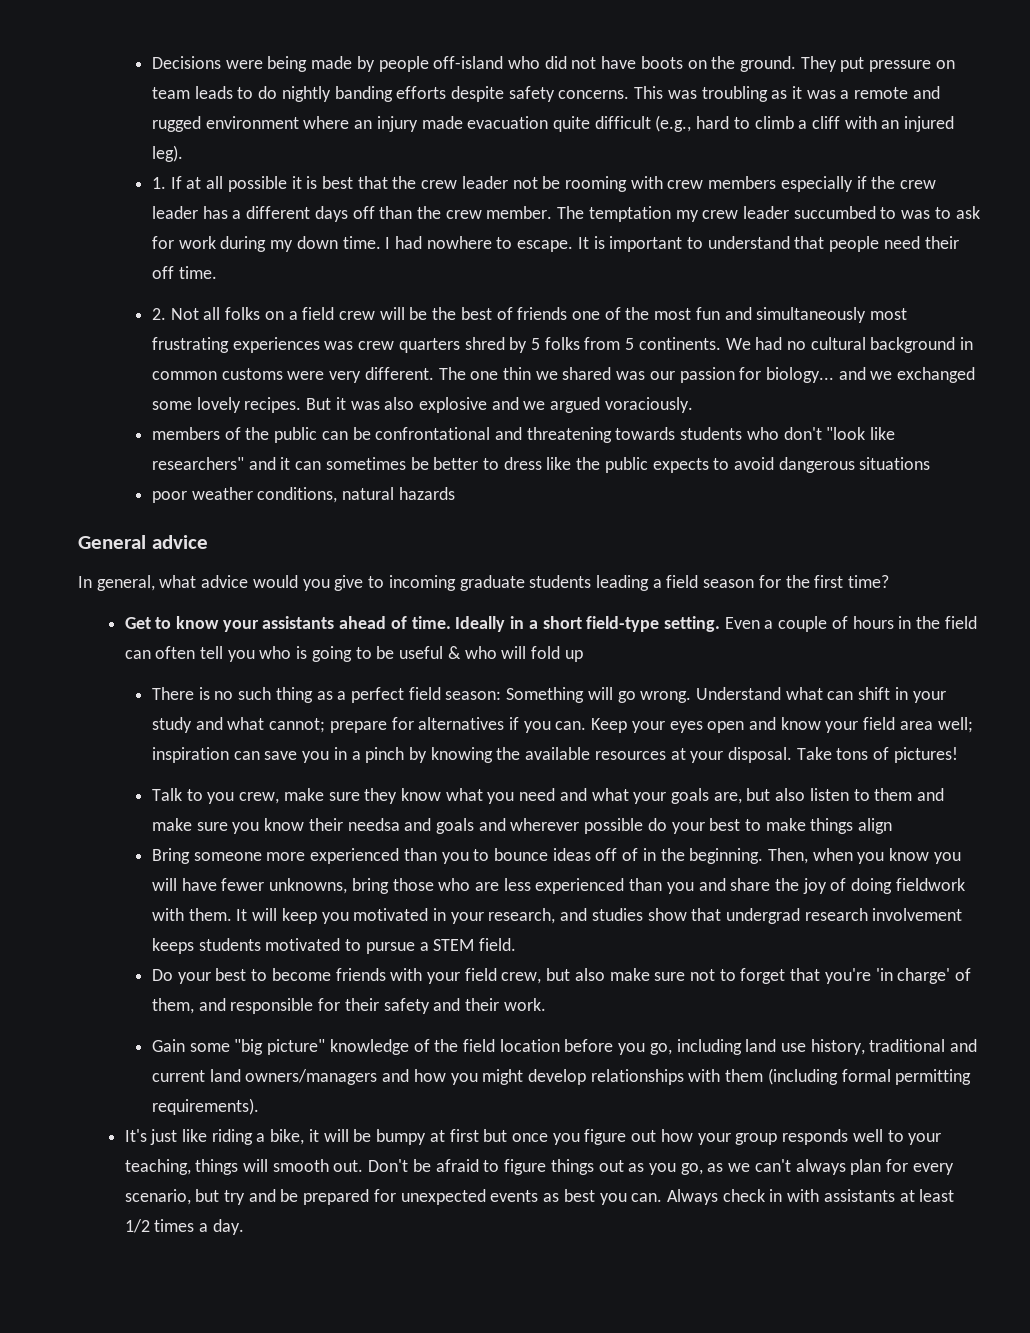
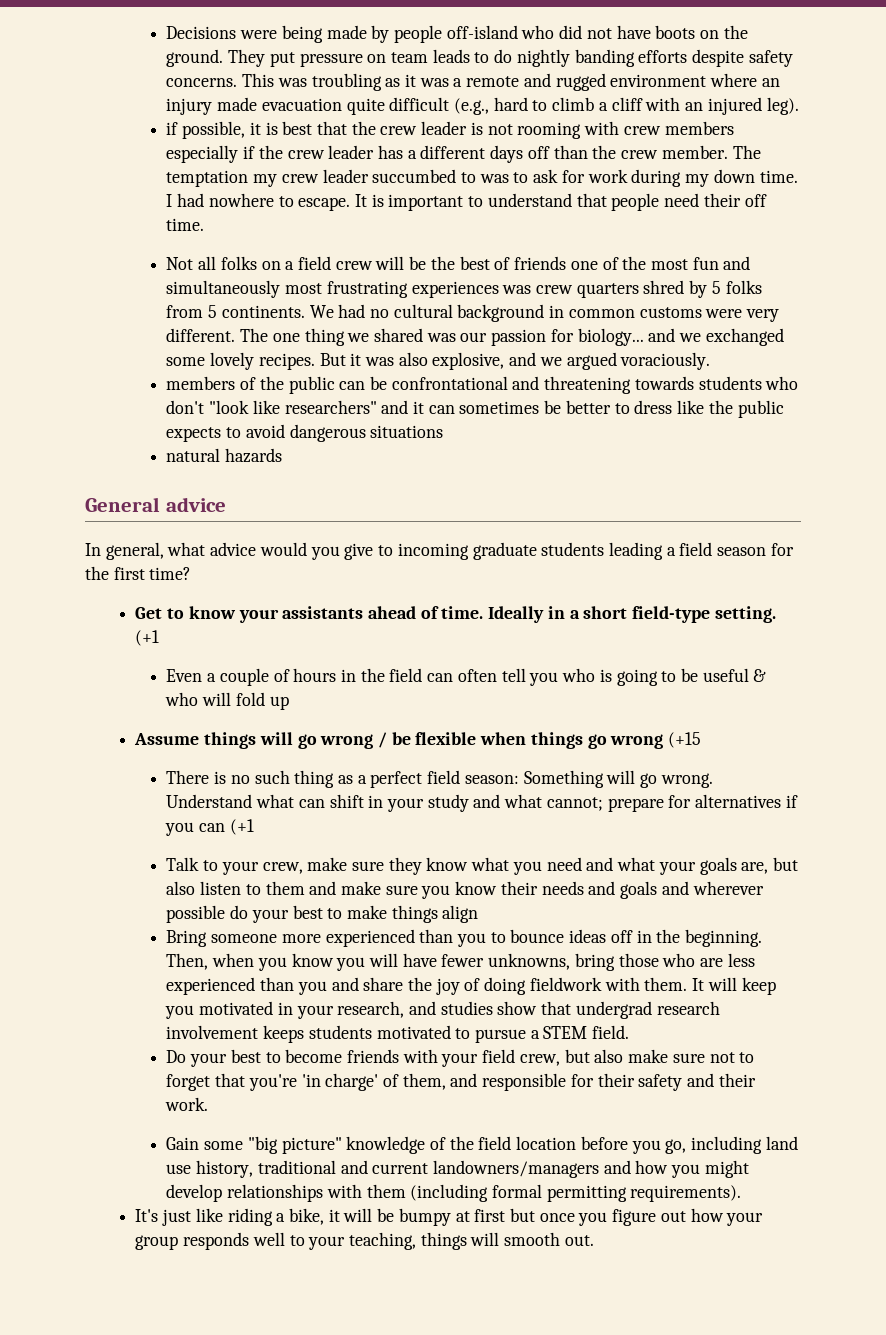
- 1. If at all possible it is best that the crew leader not be rooming with crew members especially if the crew leader has a different days off than the crew member.
+ if possible, it is best that the crew leader is not rooming with crew members especially if the crew leader has a different days off than the crew member.
- 2. Not all folks on a field crew will be the best of friends one of the most fun and simultaneously most frustrating experiences was crew quarters shred by 5 folks from 5 continents.
+ Not all folks on a field crew will be the best of friends one of the most fun and simultaneously most frustrating experiences was crew quarters shred by 5 folks from 5 continents.
- The one thin we shared was our passion for biology... and we exchanged some lovely recipes.
+ The one thing we shared was our passion for biology... and we exchanged some lovely recipes.
- But it was also explosive and we argued voraciously.
+ But it was also explosive, and we argued voraciously.
- poor weather conditions, natural hazards
+ natural hazards
- Ideally in a short field-type setting. Even a couple of hours in the field can often tell you who is going to be useful & who will fold up
+ Ideally in a short field-type setting. (+1
+ Even a couple of hours in the field can often tell you who is going to be useful & who will fold up
+ Assume things will go wrong / be flexible when things go wrong (+15
- Understand what can shift in your study and what cannot; prepare for alternatives if you can. Keep your eyes open and know your field area well; inspiration can save you in a pinch by knowing the available resources at your disposal. Take tons of pictures!
+ Understand what can shift in your study and what cannot; prepare for alternatives if you can (+1
- Talk to you crew, make sure they know what you need and what your goals are, but also listen to them and make sure you know their needsa and goals and wherever possible do your best to make things align
+ Talk to your crew, make sure they know what you need and what your goals are, but also listen to them and make sure you know their needs and goals and wherever possible do your best to make things align
- Bring someone more experienced than you to bounce ideas off of in the beginning.
+ Bring someone more experienced than you to bounce ideas off in the beginning.
- Gain some "big picture" knowledge of the field location before you go, including land use history, traditional and current land owners/managers and how you might develop relationships with them (including formal permitting requirements).
+ Gain some "big picture" knowledge of the field location before you go, including land use history, traditional and current landowners/managers and how you might develop relationships with them (including formal permitting requirements).
- Don't be afraid to figure things out as you go, as we can't always plan for every scenario, but try and be prepared for unexpected events as best you can. Always check in with assistants at least 1/2 times a day.

